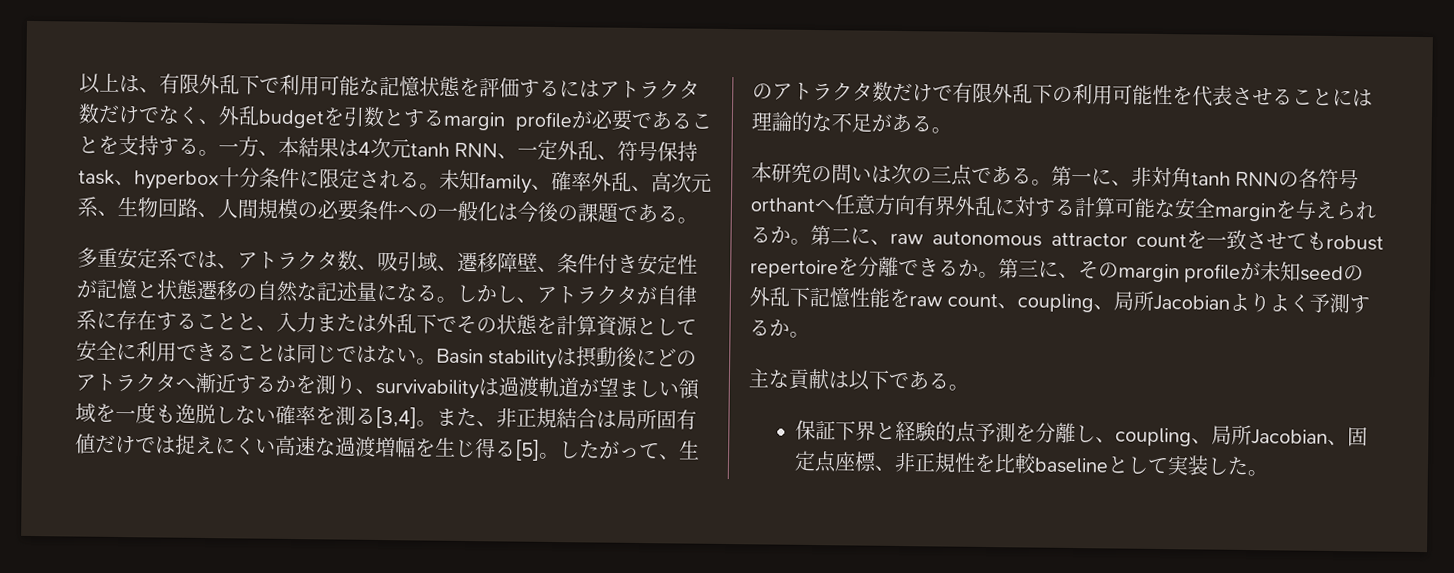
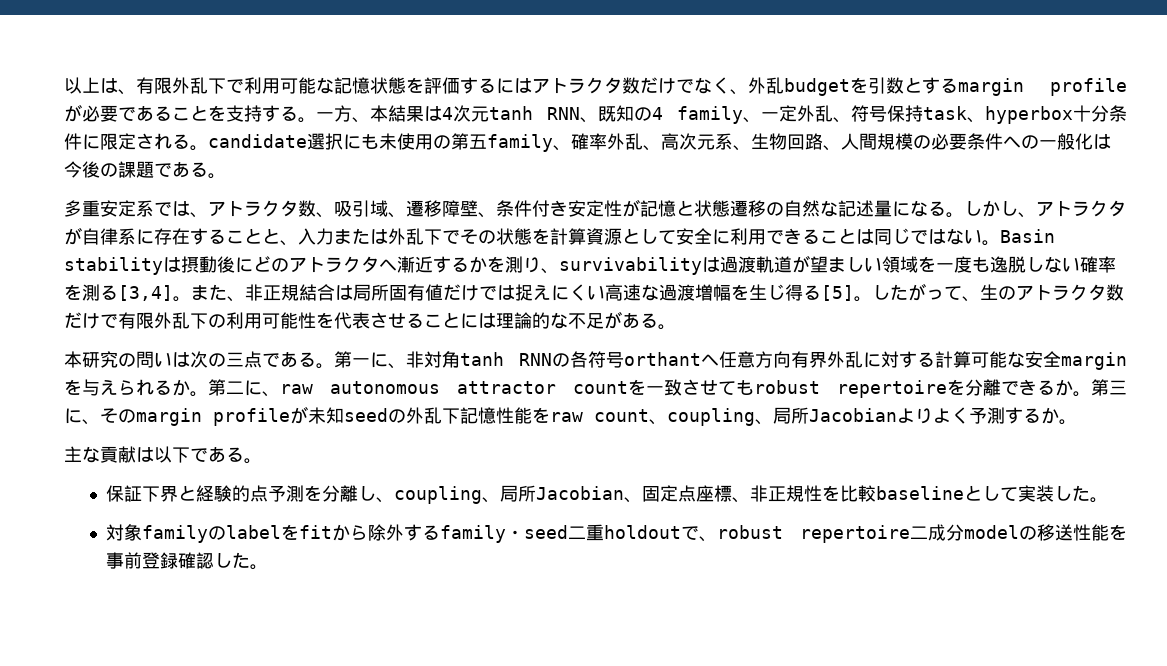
- 一方、本結果は4次元tanh RNN、一定外乱、符号保持task、hyperbox十分条件に限定される。未知family、確率外乱、高次元系、生物回路、人間規模の必要条件への一般化は今後の課題である。
+ 一方、本結果は4次元tanh RNN、既知の4 family、一定外乱、符号保持task、hyperbox十分条件に限定される。candidate選択にも未使用の第五family、確率外乱、高次元系、生物回路、人間規模の必要条件への一般化は今後の課題である。
+ 対象familyのlabelをfitから除外するfamily・seed二重holdoutで、robust repertoire二成分modelの移送性能を事前登録確認した。

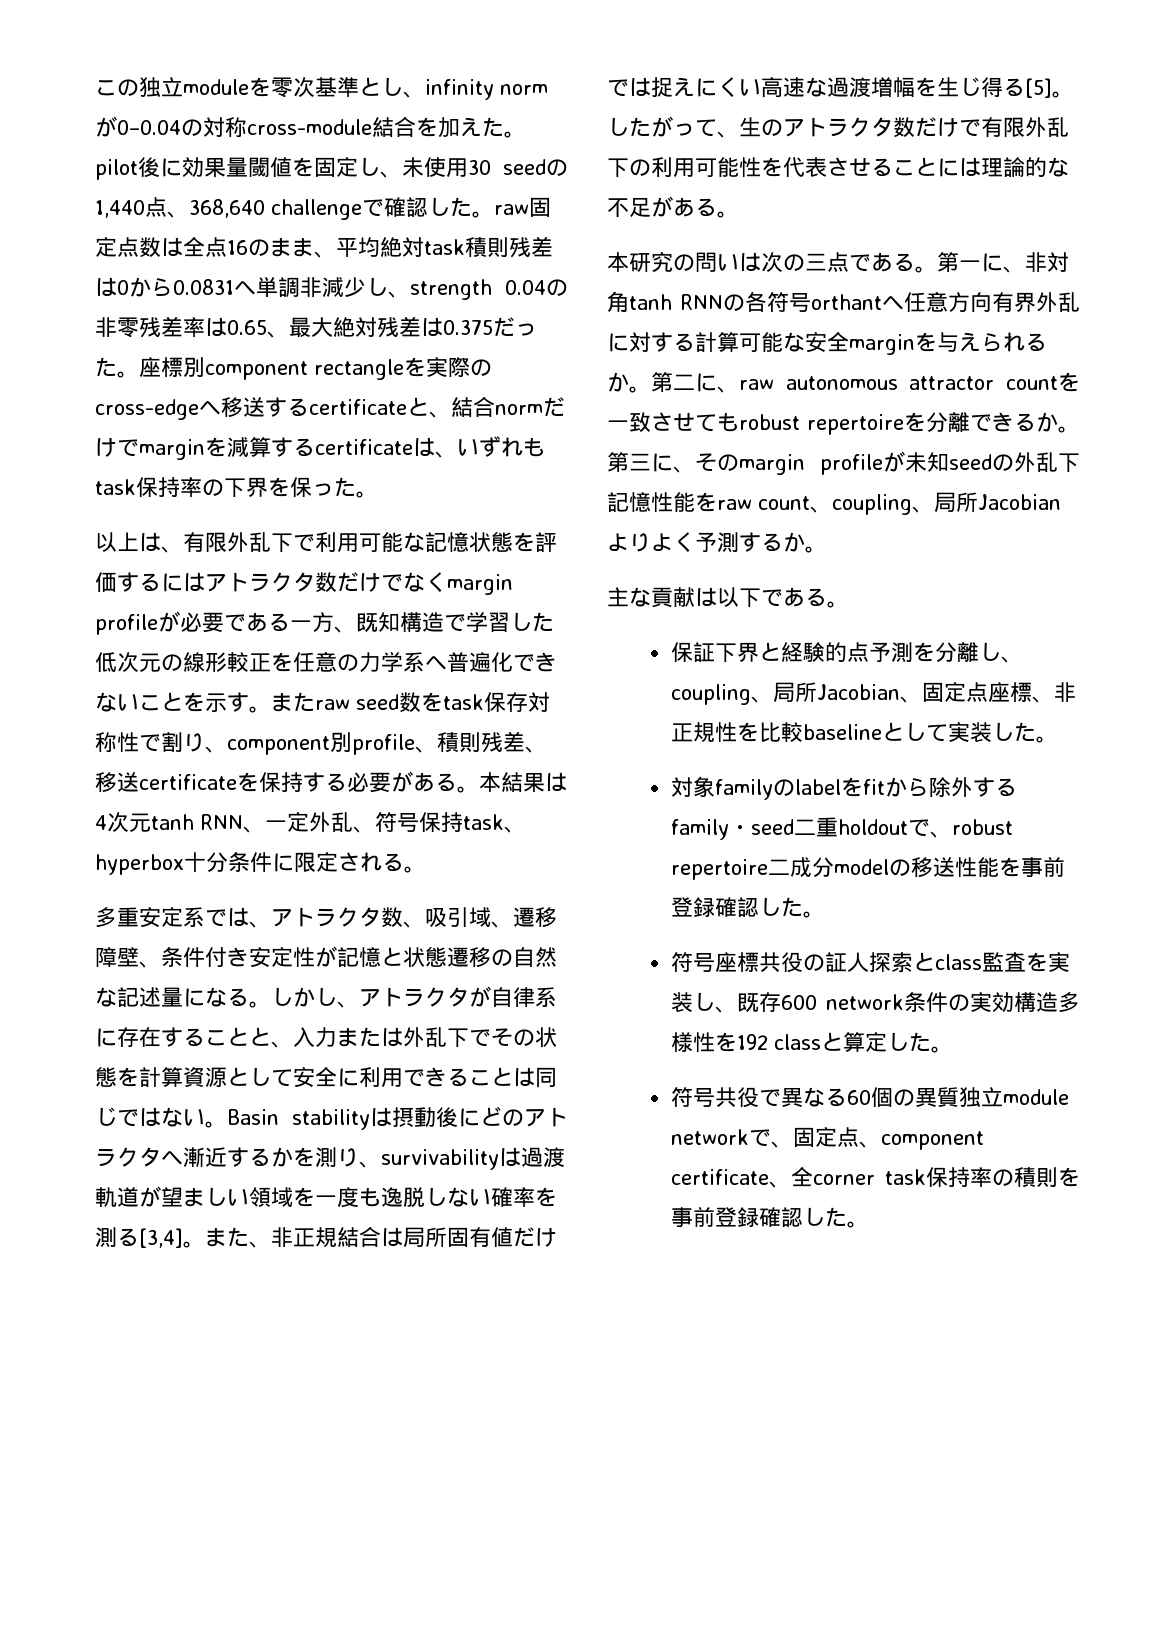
+ この独立moduleを零次基準とし、infinity normが0–0.04の対称cross-module結合を加えた。pilot後に効果量閾値を固定し、未使用30 seedの1,440点、368,640 challengeで確認した。raw固定点数は全点16のまま、平均絶対task積則残差は0から0.0831へ単調非減少し、strength 0.04の非零残差率は0.65、最大絶対残差は0.375だった。座標別component rectangleを実際のcross-edgeへ移送するcertificateと、結合normだけでmarginを減算するcertificateは、いずれもtask保持率の下界を保った。
- 以上は、有限外乱下で利用可能な記憶状態を評価するにはアトラクタ数だけでなく、外乱budgetを引数とするmargin profileが必要であることを支持する。一方、本結果は4次元tanh RNN、既知の4 family、一定外乱、符号保持task、hyperbox十分条件に限定される。candidate選択にも未使用の第五family、確率外乱、高次元系、生物回路、人間規模の必要条件への一般化は今後の課題である。
+ 以上は、有限外乱下で利用可能な記憶状態を評価するにはアトラクタ数だけでなくmargin profileが必要である一方、既知構造で学習した低次元の線形較正を任意の力学系へ普遍化できないことを示す。またraw seed数をtask保存対称性で割り、component別profile、積則残差、移送certificateを保持する必要がある。本結果は4次元tanh RNN、一定外乱、符号保持task、hyperbox十分条件に限定される。
+ 符号座標共役の証人探索とclass監査を実装し、既存600 network条件の実効構造多様性を192 classと算定した。
+ 符号共役で異なる60個の異質独立module networkで、固定点、component certificate、全corner task保持率の積則を事前登録確認した。

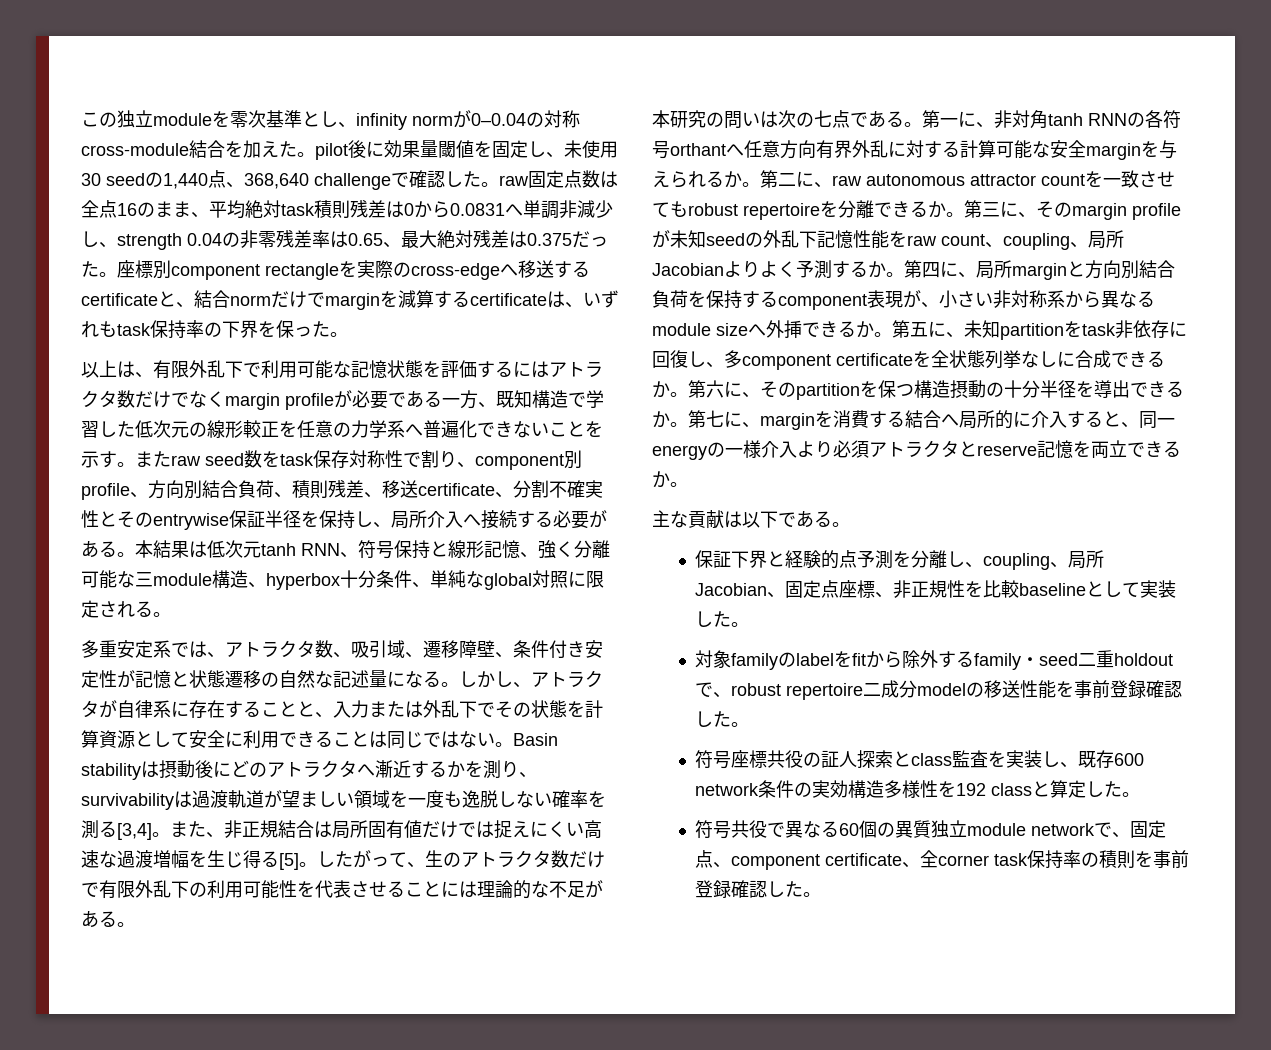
- またraw seed数をtask保存対称性で割り、component別profile、積則残差、移送certificateを保持する必要がある。
+ またraw seed数をtask保存対称性で割り、component別profile、方向別結合負荷、積則残差、移送certificate、分割不確実性とそのentrywise保証半径を保持し、局所介入へ接続する必要がある。
- 本結果は4次元tanh RNN、一定外乱、符号保持task、hyperbox十分条件に限定される。
+ 本結果は低次元tanh RNN、符号保持と線形記憶、強く分離可能な三module構造、hyperbox十分条件、単純なglobal対照に限定される。
- 本研究の問いは次の三点である。
+ 本研究の問いは次の七点である。
+ 第四に、局所marginと方向別結合負荷を保持するcomponent表現が、小さい非対称系から異なるmodule sizeへ外挿できるか。第五に、未知partitionをtask非依存に回復し、多component certificateを全状態列挙なしに合成できるか。第六に、そのpartitionを保つ構造摂動の十分半径を導出できるか。第七に、marginを消費する結合へ局所的に介入すると、同一energyの一様介入より必須アトラクタとreserve記憶を両立できるか。

